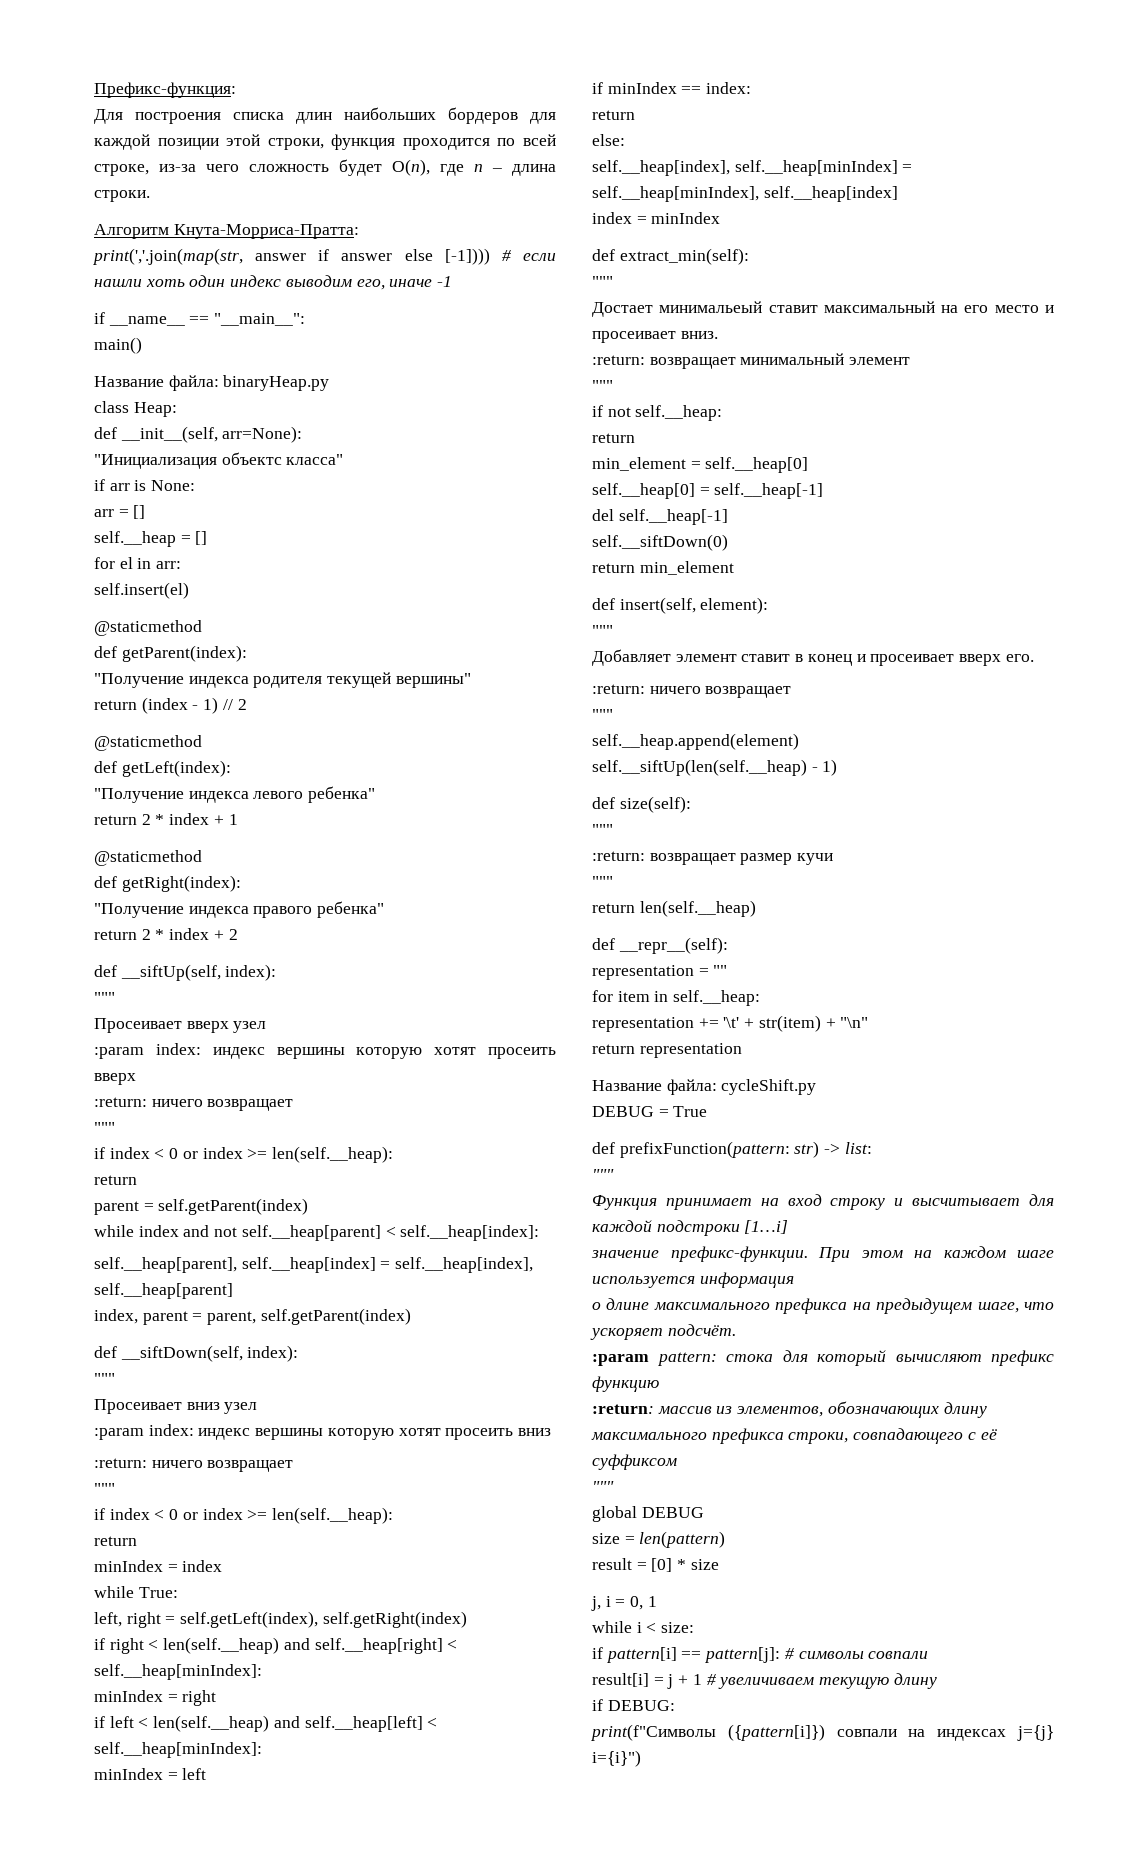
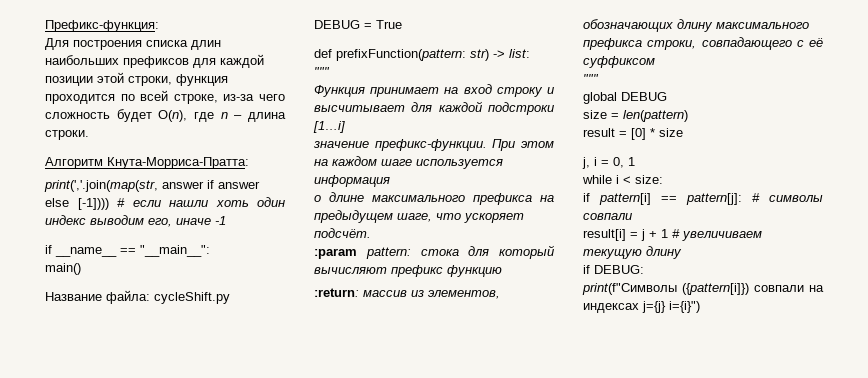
- Для построения списка длин наибольших бордеров для каждой позиции этой строки, функция проходится по всей строке, из-за чего сложность будет O(n), где n – длина строки.
+ Для построения списка длин наибольших префиксов для каждой позиции этой строки, функция проходится по всей строке, из-за чего сложность будет O(n), где n – длина строки.
- Название файла: binaryHeap.py
- class Heap:
- def __init__(self, arr=None):
- "Инициализация объектс класса"
- if arr is None:
- arr = []
- self.__heap = []
- for el in arr:
- self.insert(el)
- @staticmethod
- def getParent(index):
- "Получение индекса родителя текущей вершины"
- return (index - 1) // 2
- @staticmethod
- def getLeft(index):
- "Получение индекса левого ребенка"
- return 2 * index + 1
- @staticmethod
- def getRight(index):
- "Получение индекса правого ребенка"
- return 2 * index + 2
- def __siftUp(self, index):
- """
- Просеивает вверх узел
- :param index: индекс вершины которую хотят просеить вверх
- :return: ничего возвращает
- """
- if index < 0 or index >= len(self.__heap):
- return
- parent = self.getParent(index)
- while index and not self.__heap[parent] < self.__heap[index]:
- self.__heap[parent], self.__heap[index] = self.__heap[index], self.__heap[parent]
- index, parent = parent, self.getParent(index)
- def __siftDown(self, index):
- """
- Просеивает вниз узел
- :param index: индекс вершины которую хотят просеить вниз
- :return: ничего возвращает
- """
- if index < 0 or index >= len(self.__heap):
- return
- minIndex = index
- while True:
- left, right = self.getLeft(index), self.getRight(index)
- if right < len(self.__heap) and self.__heap[right] < self.__heap[minIndex]:
- minIndex = right
- if left < len(self.__heap) and self.__heap[left] < self.__heap[minIndex]:
- minIndex = left
- if minIndex == index:
- return
- else:
- self.__heap[index], self.__heap[minIndex] = self.__heap[minIndex], self.__heap[index]
- index = minIndex
- def extract_min(self):
- """
- Достает минимальеый ставит максимальный на его место и просеивает вниз.
- :return: возвращает минимальный элемент
- """
- if not self.__heap:
- return
- min_element = self.__heap[0]
- self.__heap[0] = self.__heap[-1]
- del self.__heap[-1]
- self.__siftDown(0)
- return min_element
- def insert(self, element):
- """
- Добавляет элемент ставит в конец и просеивает вверх его.
- :return: ничего возвращает
- """
- self.__heap.append(element)
- self.__siftUp(len(self.__heap) - 1)
- def size(self):
- """
- :return: возвращает размер кучи
- """
- return len(self.__heap)
- def __repr__(self):
- representation = ""
- for item in self.__heap:
- representation += '\t' + str(item) + "\n"
- return representation

